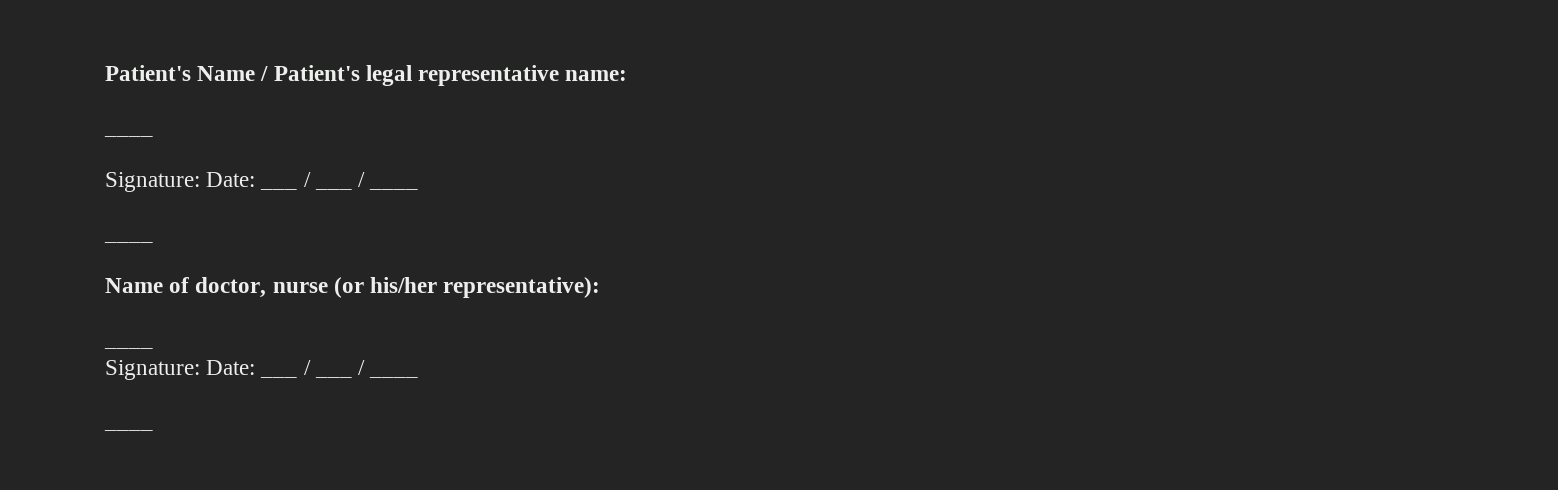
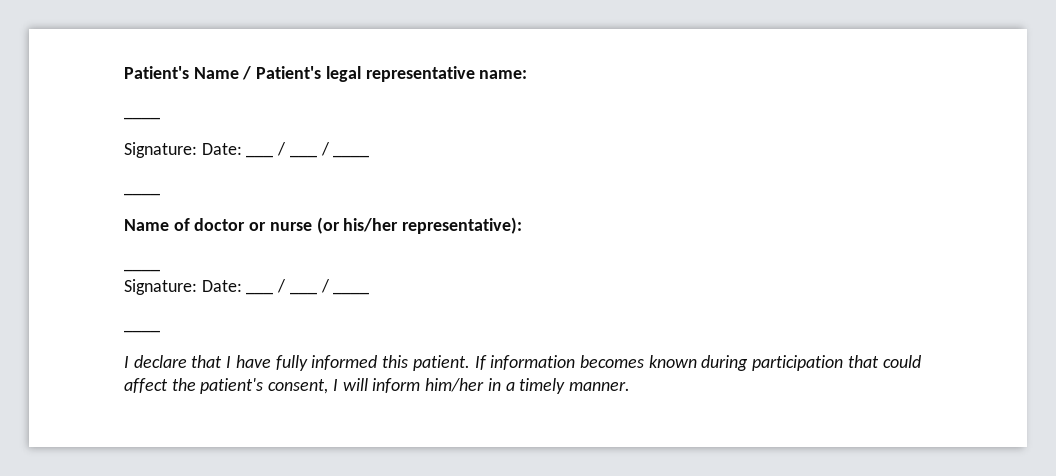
- Name of doctor, nurse (or his/her representative):
+ Name of doctor or nurse (or his/her representative):
+ I declare that I have fully informed this patient. If information becomes known during participation that could affect the patient's consent, I will inform him/her in a timely manner.

